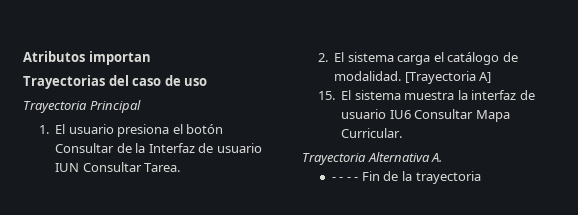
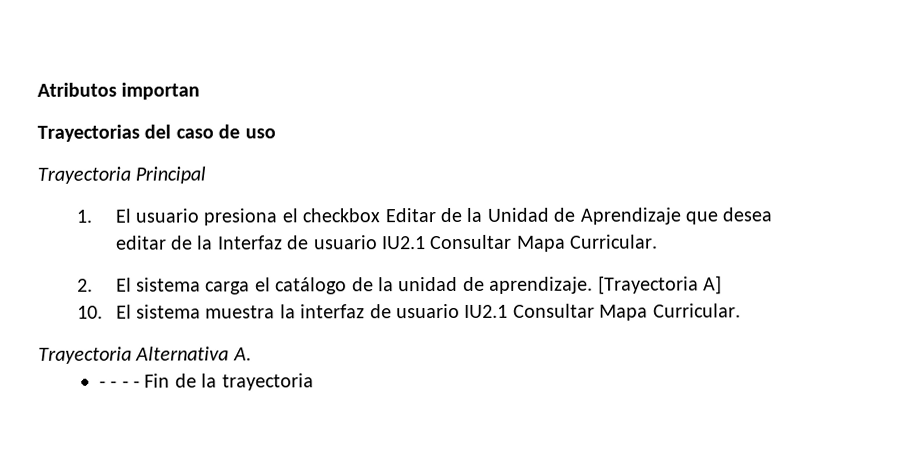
- 1. El usuario presiona el botón Consultar de la Interfaz de usuario IUN Consultar Tarea.
+ 1. El usuario presiona el checkbox Editar de la Unidad de Aprendizaje que desea editar de la Interfaz de usuario IU2.1 Consultar Mapa Curricular.
- 2. El sistema carga el catálogo de modalidad.
+ 2. El sistema carga el catálogo de la unidad de aprendizaje.
- 15. El sistema muestra la interfaz de usuario IU6 Consultar Mapa Curricular.
+ 10. El sistema muestra la interfaz de usuario IU2.1 Consultar Mapa Curricular.

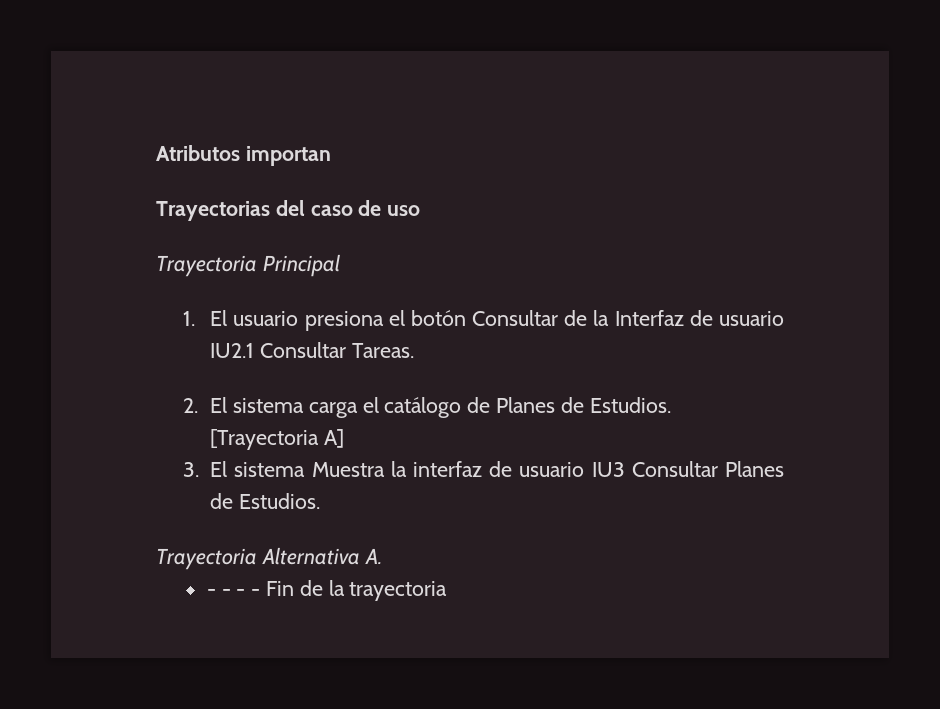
- 1. El usuario presiona el checkbox Editar de la Unidad de Aprendizaje que desea editar de la Interfaz de usuario IU2.1 Consultar Mapa Curricular.
+ 1. El usuario presiona el botón Consultar de la Interfaz de usuario IU2.1 Consultar Tareas.
- 2. El sistema carga el catálogo de la unidad de aprendizaje.
+ 2. El sistema carga el catálogo de Planes de Estudios.
- 10. El sistema muestra la interfaz de usuario IU2.1 Consultar Mapa Curricular.
+ 3. El sistema Muestra la interfaz de usuario IU3 Consultar Planes de Estudios.

